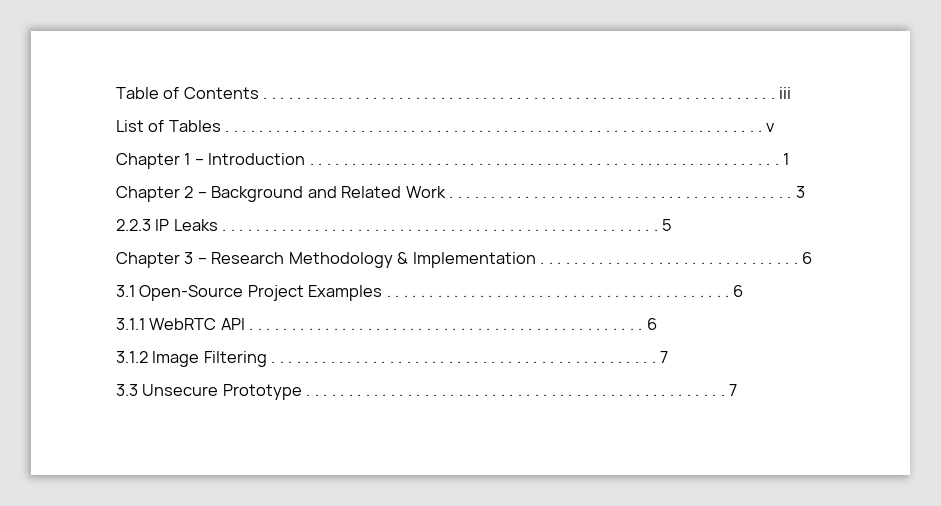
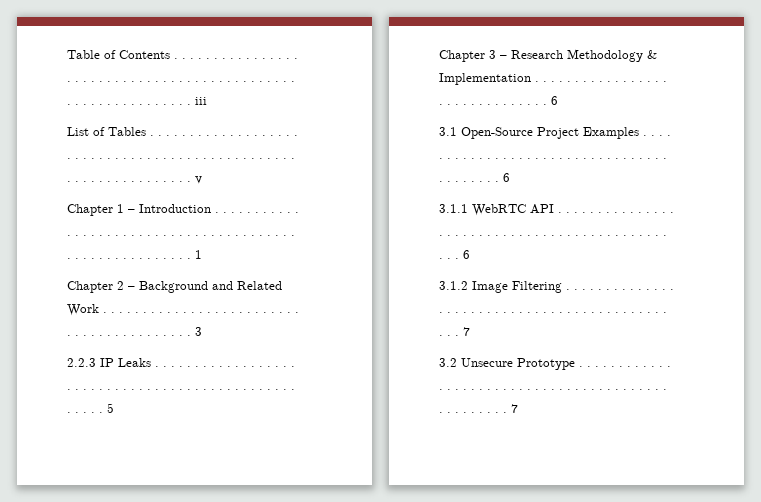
- 3.3 Unsecure Prototype . . . . . . . . . . . . . . . . . . . . . . . . . . . . . . . . . . . . . . . . . . . . . . . . . .
+ 3.2 Unsecure Prototype . . . . . . . . . . . . . . . . . . . . . . . . . . . . . . . . . . . . . . . . . . . . . . . . . .

